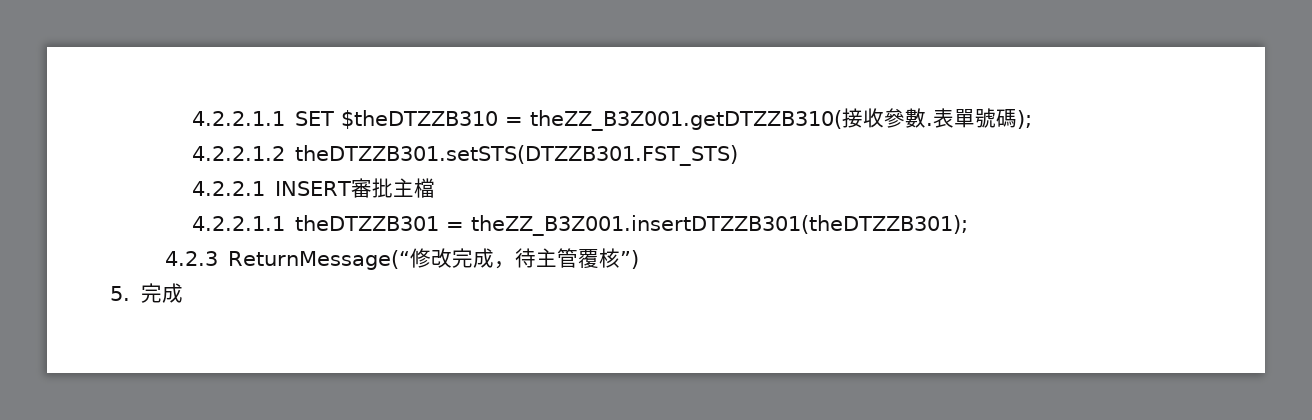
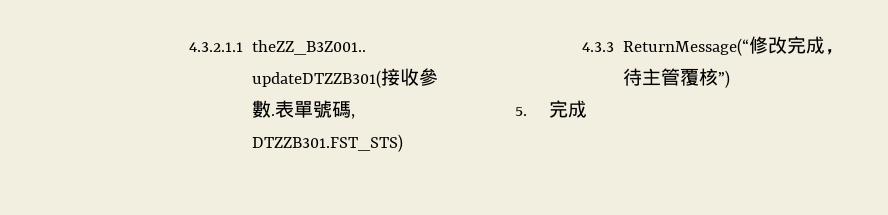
- 4.2.2.1.1 SET $theDTZZB310 = theZZ_B3Z001.getDTZZB310(接收參數.
+ 4.3.2.1.1 theZZ_B3Z001.. updateDTZZB301(接收參數.
- 表單號碼);
- 4.2.2.1.2 theDTZZB301.setSTS(DTZZB301.FST_STS)
- 4.2.2.1 INSERT審批主檔
- 4.2.2.1.1 theDTZZB301 = theZZ_B3Z001.insertDTZZB301(theDTZZB301);
- 4.2.3 ReturnMessage(“修改完成，待主管覆核”)
+ 表單號碼, DTZZB301.FST_STS)
+ 4.3.3 ReturnMessage(“修改完成，待主管覆核”)

